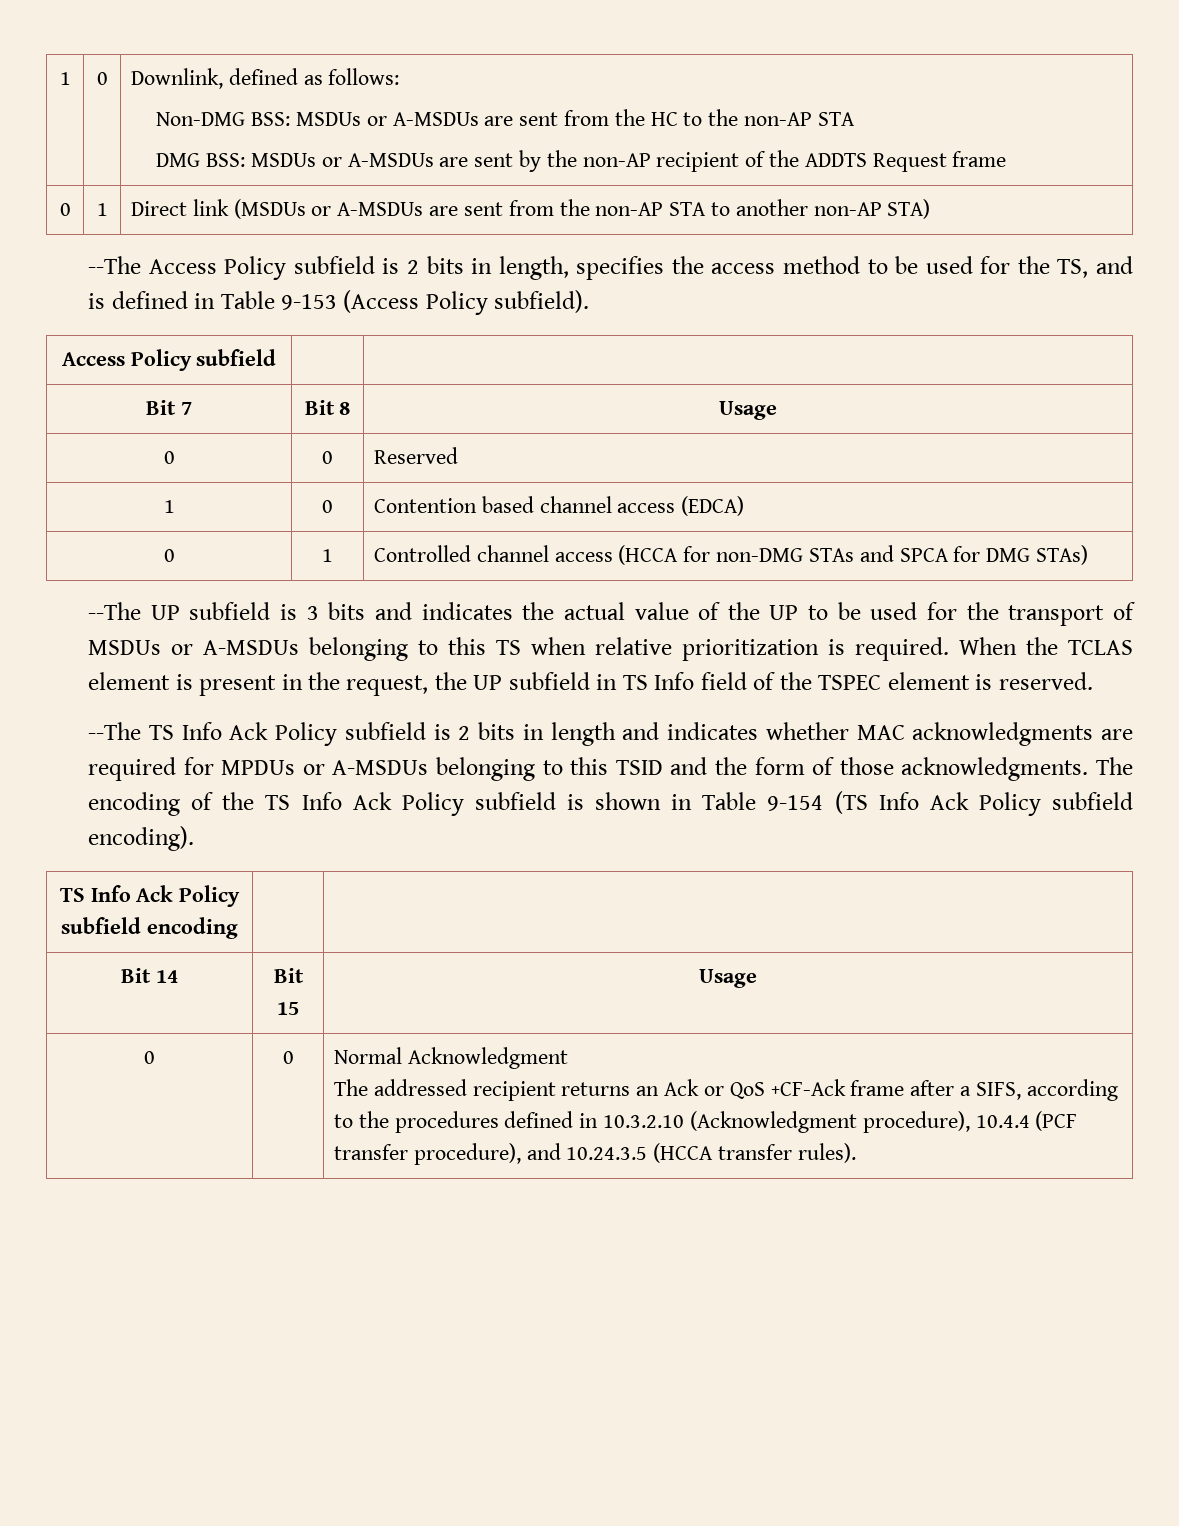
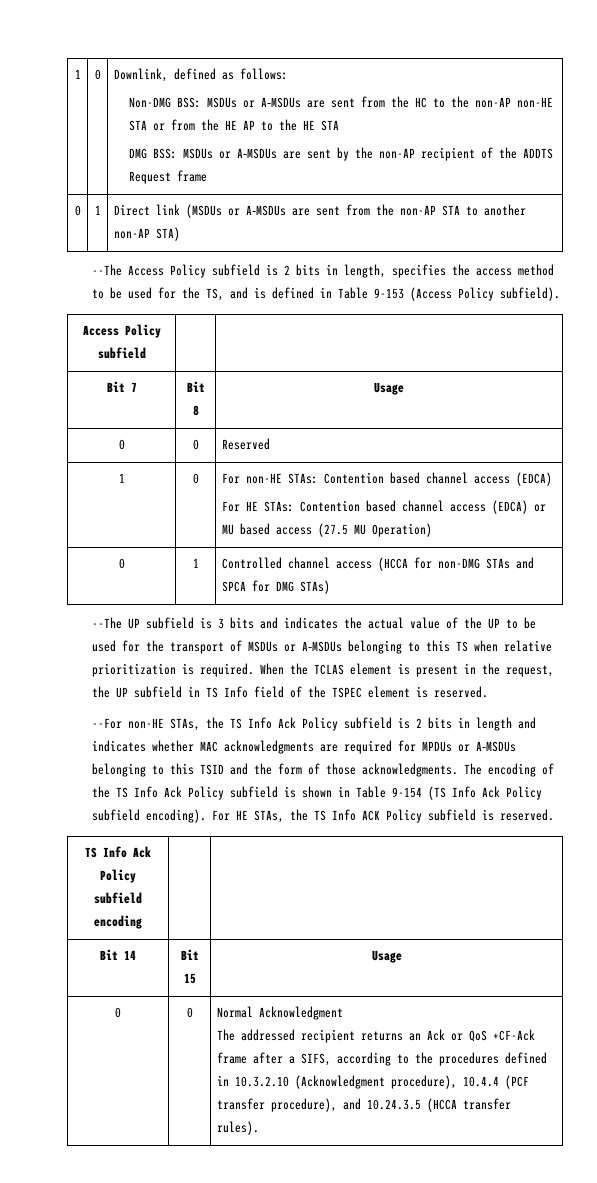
- Non-DMG BSS: MSDUs or A‑MSDUs are sent from the HC to the non-AP STA
+ Non-DMG BSS: MSDUs or A‑MSDUs are sent from the HC to the non-AP non-HE STA or from the HE AP to the HE STA
- 1 | 0 | Contention based channel access (EDCA)
+ 1 | 0 | For non-HE STAs: Contention based channel access (EDCA)
+ For HE STAs: Contention based channel access (EDCA) or MU based access (27.5 MU Operation)
- --The TS Info Ack Policy subfield is 2 bits in length and indicates whether MAC acknowledgments are required for MPDUs or A‑MSDUs belonging to this TSID and the form of those acknowledgments.
+ --For non-HE STAs, the TS Info Ack Policy subfield is 2 bits in length and indicates whether MAC acknowledgments are required for MPDUs or A‑MSDUs belonging to this TSID and the form of those acknowledgments.
+ For HE STAs, the TS Info ACK Policy subfield is reserved.

